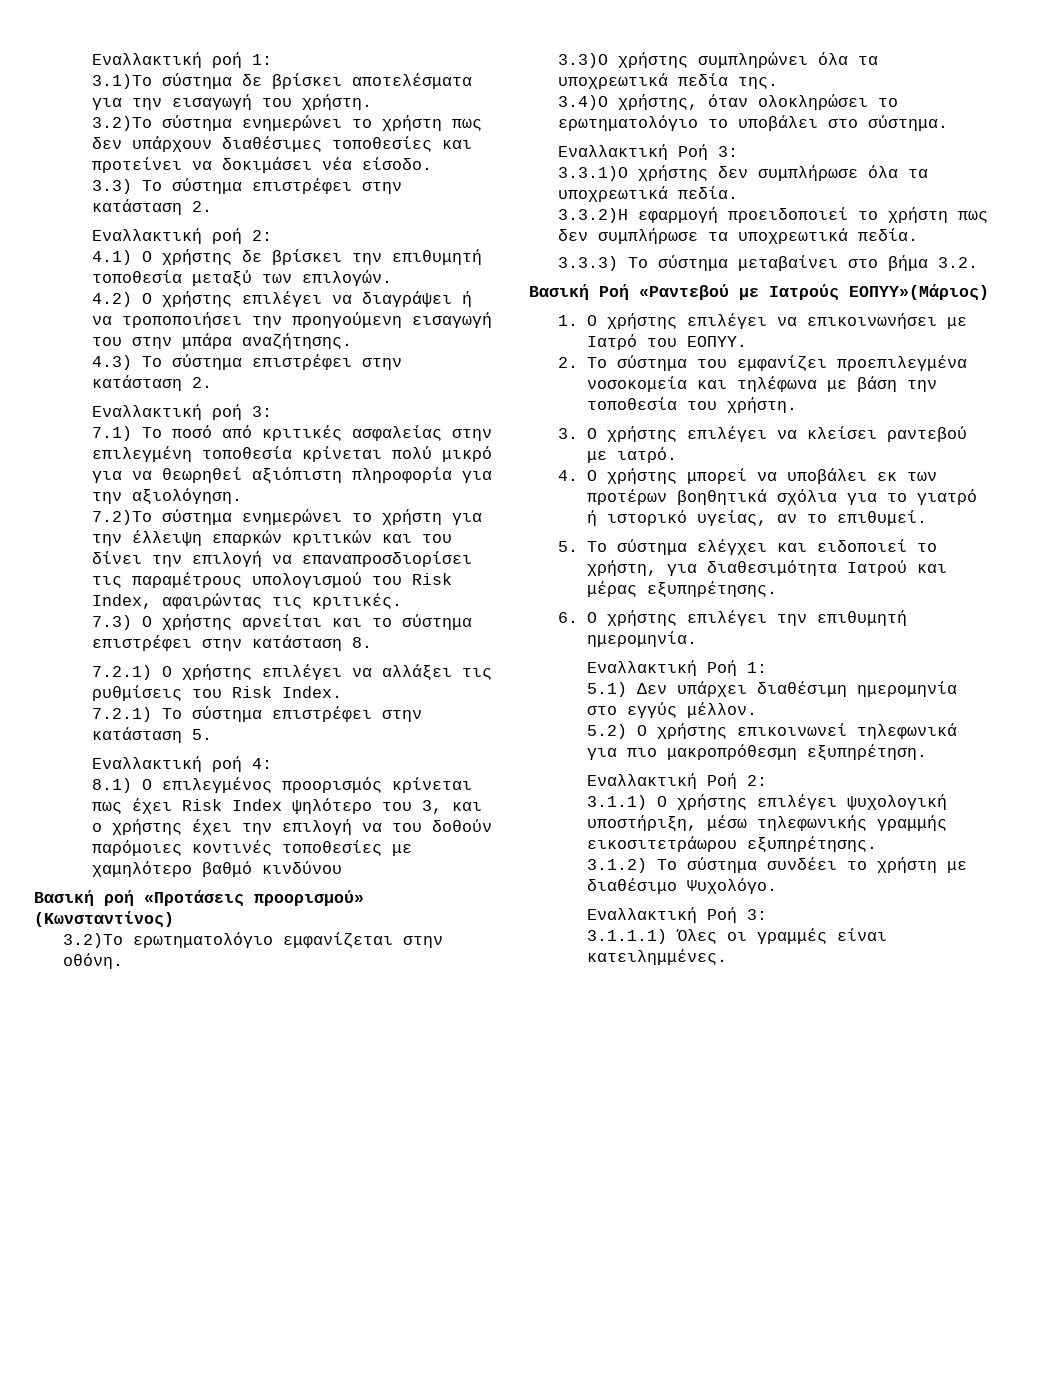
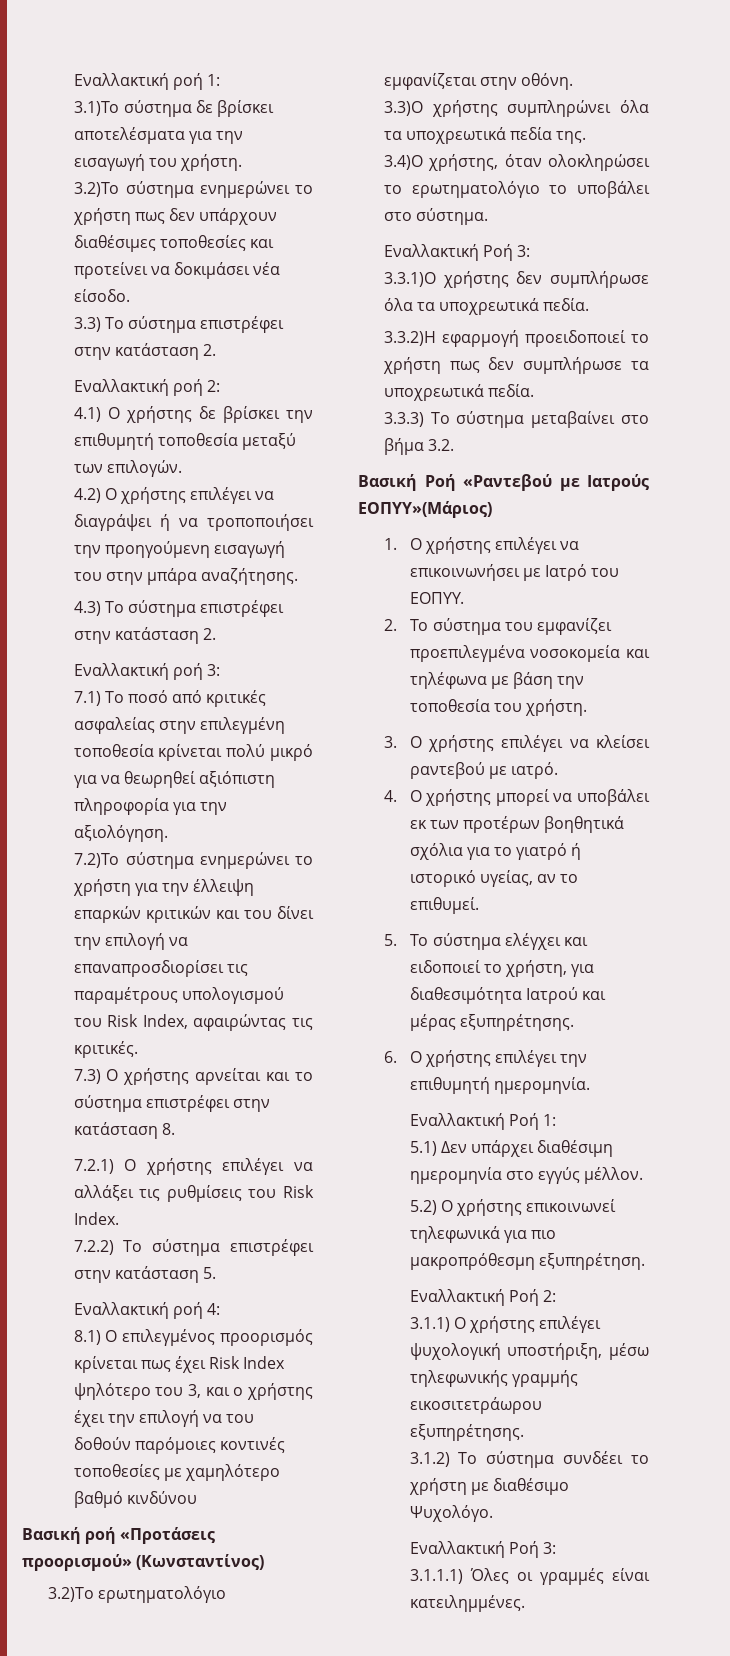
- 7.2.1) Το σύστημα επιστρέφει στην κατάσταση 5.
+ 7.2.2) Το σύστημα επιστρέφει στην κατάσταση 5.

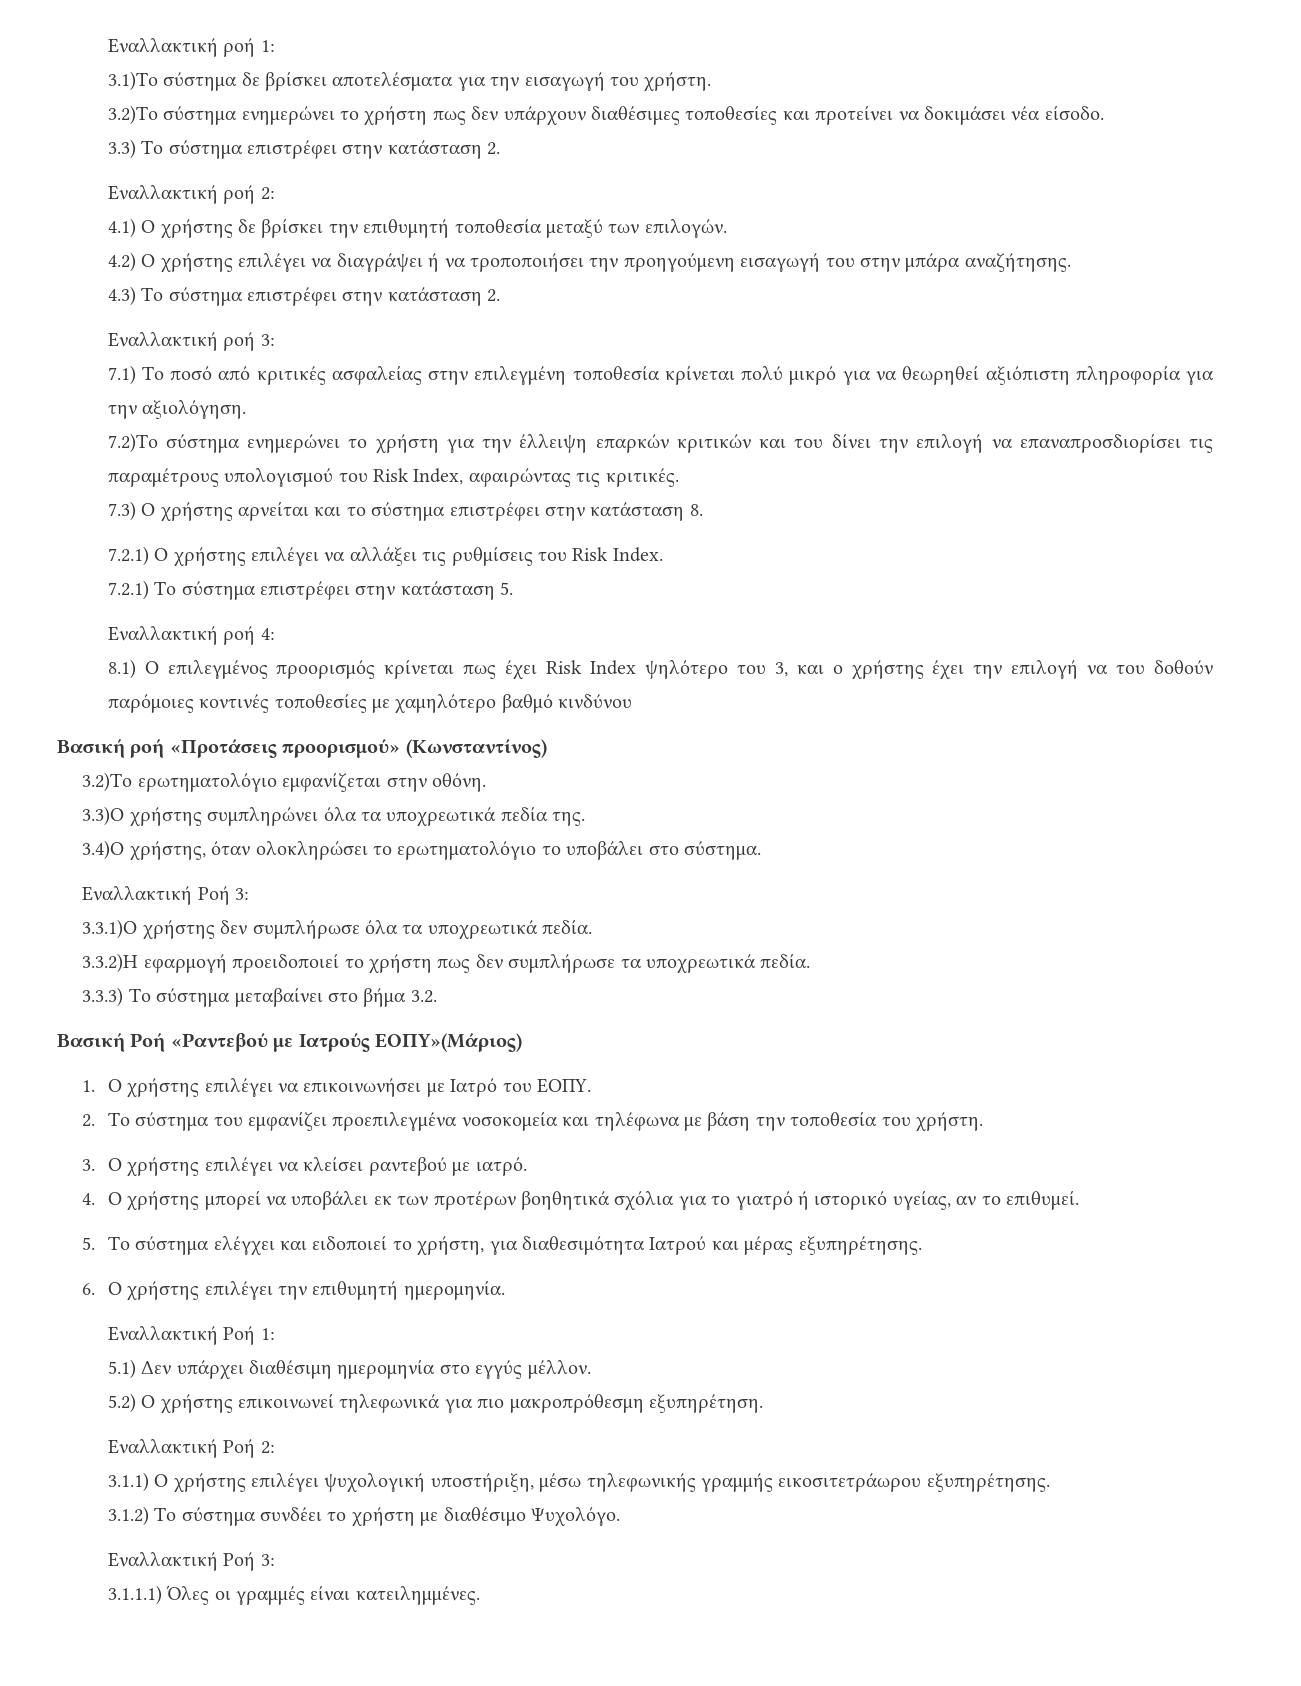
- 7.2.2) Το σύστημα επιστρέφει στην κατάσταση 5.
+ 7.2.1) Το σύστημα επιστρέφει στην κατάσταση 5.
- Βασική Ροή «Ραντεβού με Ιατρούς ΕΟΠΥΥ»(Μάριος)
+ Βασική Ροή «Ραντεβού με Ιατρούς ΕΟΠΥ»(Μάριος)
- 1. Ο χρήστης επιλέγει να επικοινωνήσει με Ιατρό του ΕΟΠΥΥ.
+ 1. Ο χρήστης επιλέγει να επικοινωνήσει με Ιατρό του ΕΟΠΥ.

